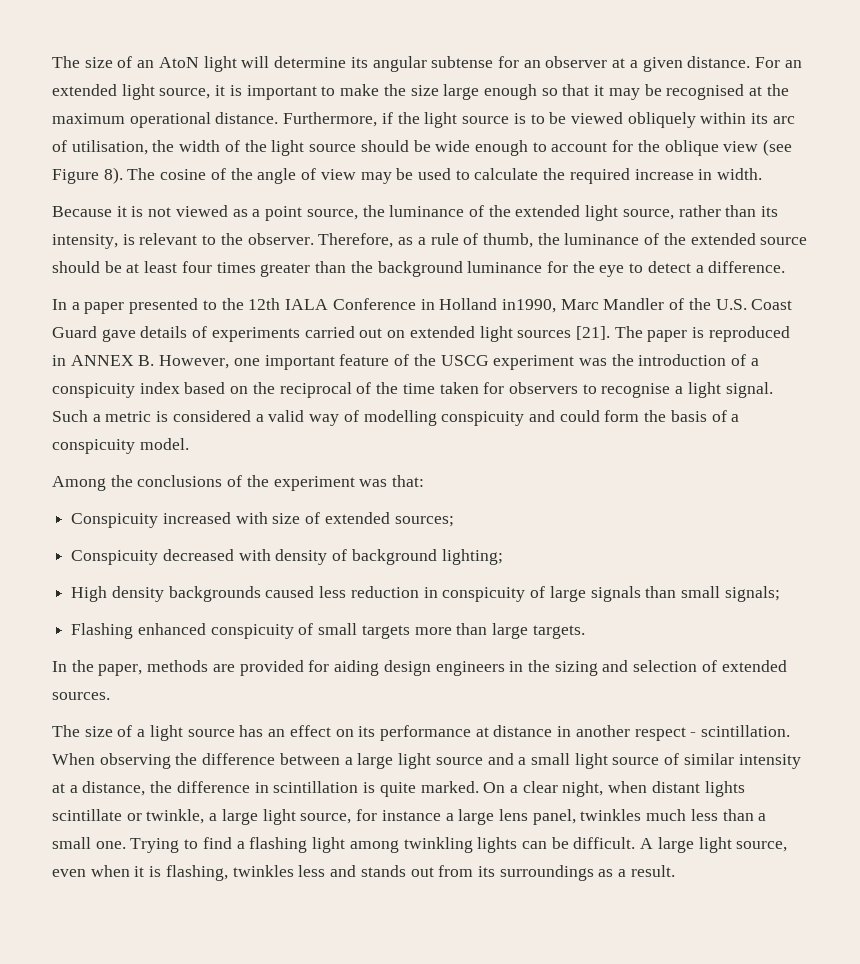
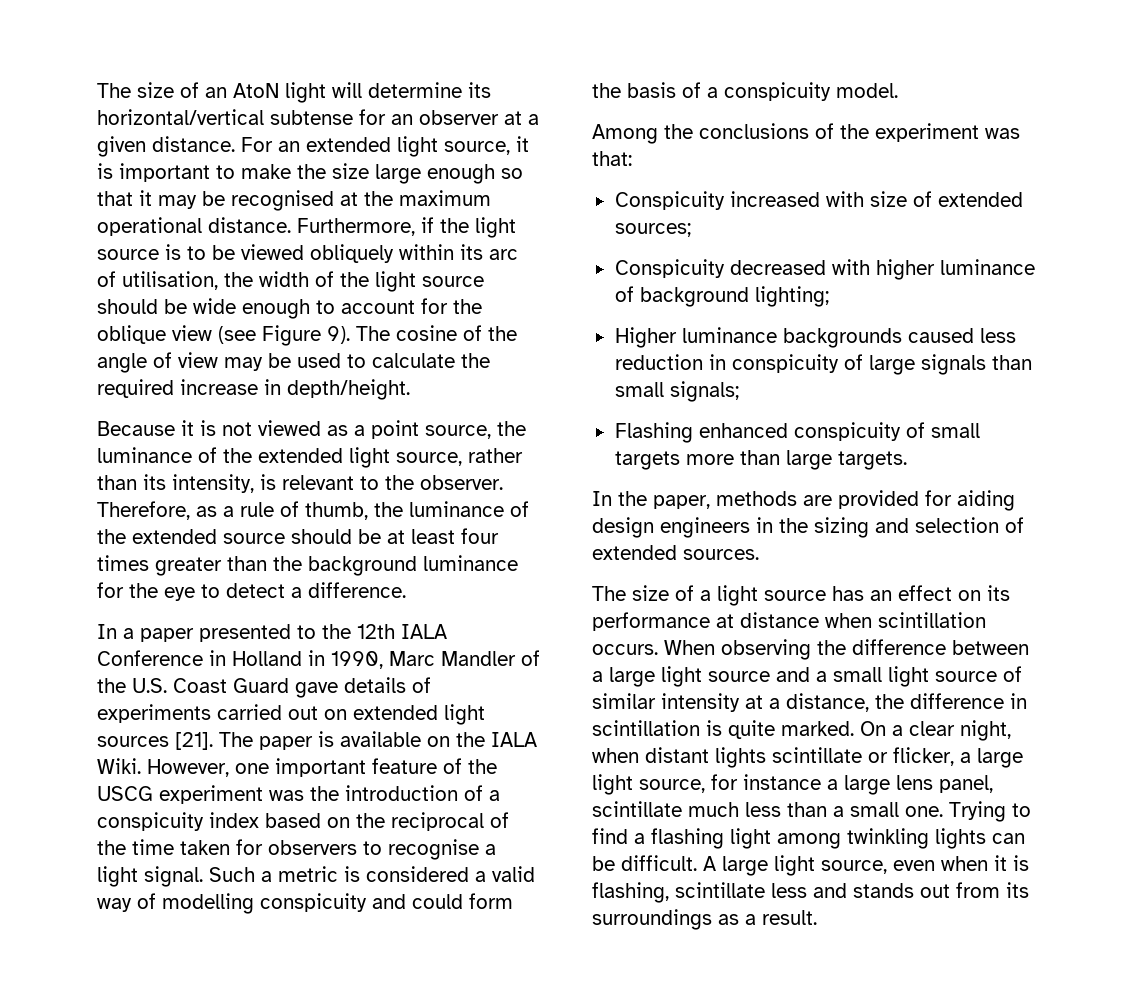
- The size of an AtoN light will determine its angular subtense for an observer at a given distance.
+ The size of an AtoN light will determine its horizontal/vertical subtense for an observer at a given distance.
- Furthermore, if the light source is to be viewed obliquely within its arc of utilisation, the width of the light source should be wide enough to account for the oblique view (see Figure 8).
+ Furthermore, if the light source is to be viewed obliquely within its arc of utilisation, the width of the light source should be wide enough to account for the oblique view (see Figure 9).
- The cosine of the angle of view may be used to calculate the required increase in width.
+ The cosine of the angle of view may be used to calculate the required increase in depth/height.
- In a paper presented to the 12th IALA Conference in Holland in1990, Marc Mandler of the U.S. Coast Guard gave details of experiments carried out on extended light sources [21].
+ In a paper presented to the 12th IALA Conference in Holland in 1990, Marc Mandler of the U.S. Coast Guard gave details of experiments carried out on extended light sources [21].
- The paper is reproduced in ANNEX B. However, one important feature of the USCG experiment was the introduction of a conspicuity index based on the reciprocal of the time taken for observers to recognise a light signal.
+ The paper is available on the IALA Wiki. However, one important feature of the USCG experiment was the introduction of a conspicuity index based on the reciprocal of the time taken for observers to recognise a light signal.
- Conspicuity decreased with density of background lighting;
+ Conspicuity decreased with higher luminance of background lighting;
- High density backgrounds caused less reduction in conspicuity of large signals than small signals;
+ Higher luminance backgrounds caused less reduction in conspicuity of large signals than small signals;
- The size of a light source has an effect on its performance at distance in another respect - scintillation.
+ The size of a light source has an effect on its performance at distance when scintillation occurs.
- On a clear night, when distant lights scintillate or twinkle, a large light source, for instance a large lens panel, twinkles much less than a small one.
+ On a clear night, when distant lights scintillate or flicker, a large light source, for instance a large lens panel, scintillate much less than a small one.
- A large light source, even when it is flashing, twinkles less and stands out from its surroundings as a result.
+ A large light source, even when it is flashing, scintillate less and stands out from its surroundings as a result.

